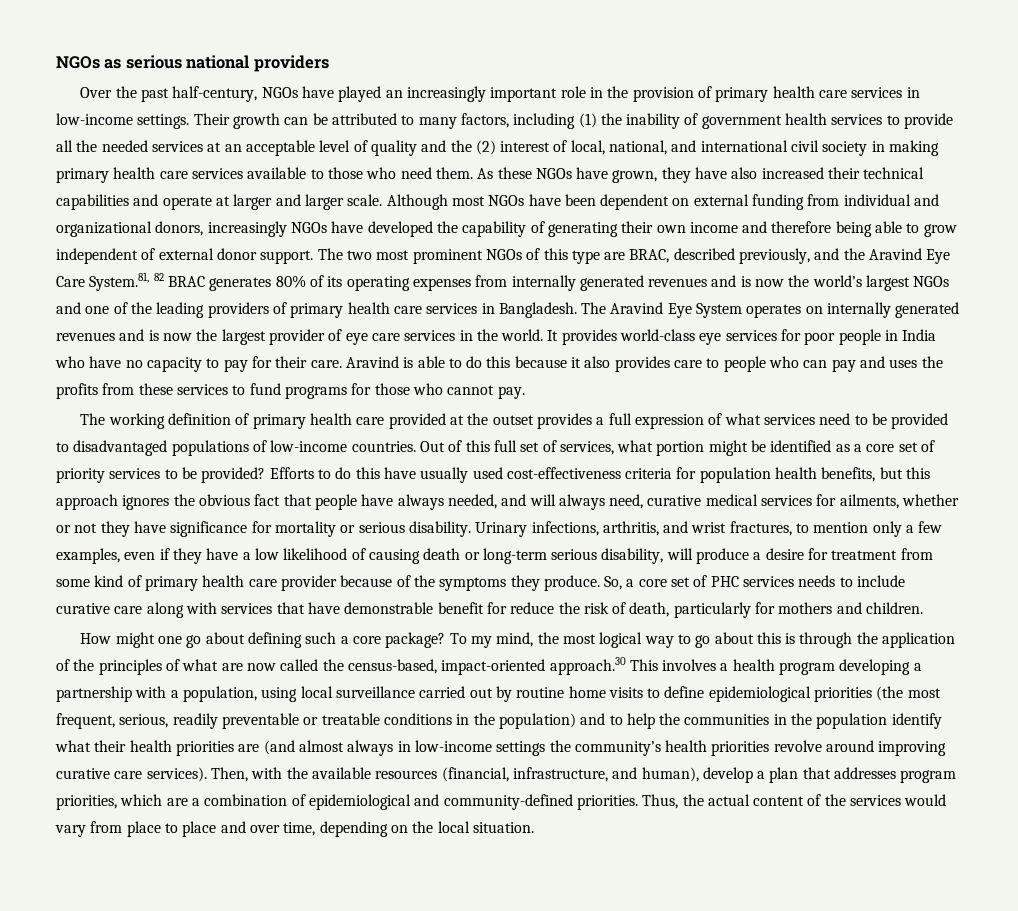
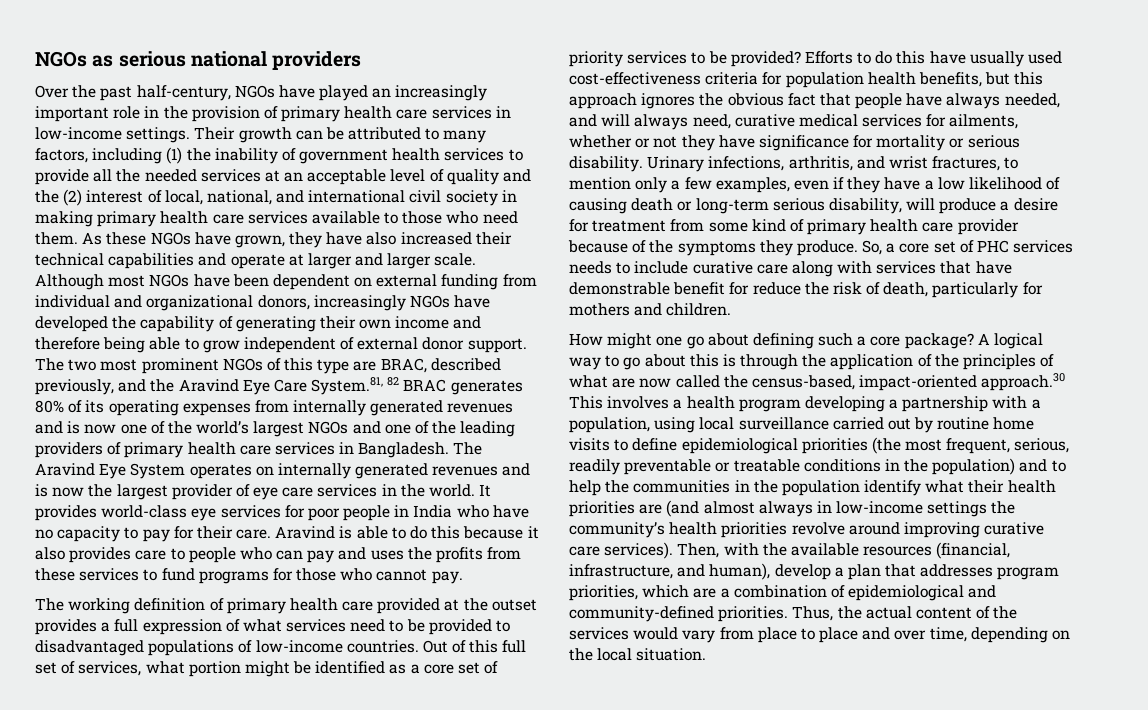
- The two most prominent NGOs of this type are BRAC, described previously, and the Aravind Eye Care System.81, 82 BRAC generates 80% of its operating expenses from internally generated revenues and is now the world’s largest NGOs and one of the leading providers of primary health care services in Bangladesh.
+ The two most prominent NGOs of this type are BRAC, described previously, and the Aravind Eye Care System.81, 82 BRAC generates 80% of its operating expenses from internally generated revenues and is now one of the world’s largest NGOs and one of the leading providers of primary health care services in Bangladesh.
- To my mind, the most logical way to go about this is through the application of the principles of what are now called the census-based, impact-oriented approach.30 This involves a health program developing a partnership with a population, using local surveillance carried out by routine home visits to define epidemiological priorities (the most frequent, serious, readily preventable or treatable conditions in the population) and to help the communities in the population identify what their health priorities are (and almost always in low-income settings the community’s health priorities revolve around improving curative care services).
+ A logical way to go about this is through the application of the principles of what are now called the census-based, impact-oriented approach.30 This involves a health program developing a partnership with a population, using local surveillance carried out by routine home visits to define epidemiological priorities (the most frequent, serious, readily preventable or treatable conditions in the population) and to help the communities in the population identify what their health priorities are (and almost always in low-income settings the community’s health priorities revolve around improving curative care services).

